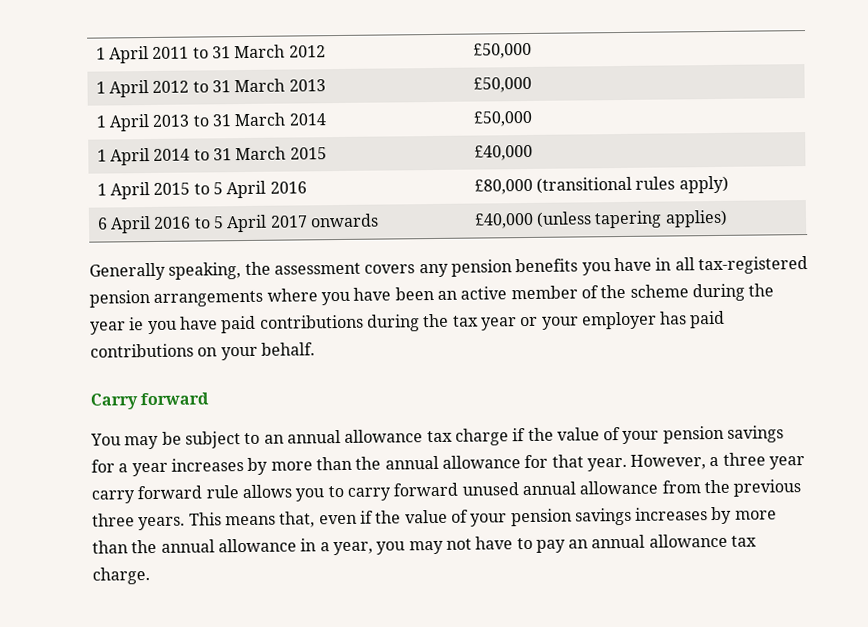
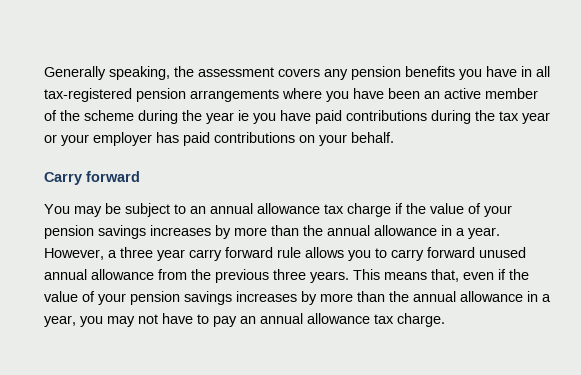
- 1 April 2011 to 31 March 2012 | £50,000
- 1 April 2012 to 31 March 2013 | £50,000
- 1 April 2013 to 31 March 2014 | £50,000
- 1 April 2014 to 31 March 2015 | £40,000
- 1 April 2015 to 5 April 2016 | £80,000 (transitional rules apply)
- 6 April 2016 to 5 April 2017 onwards | £40,000 (unless tapering applies)
- You may be subject to an annual allowance tax charge if the value of your pension savings for a year increases by more than the annual allowance for that year.
+ You may be subject to an annual allowance tax charge if the value of your pension savings increases by more than the annual allowance in a year.

